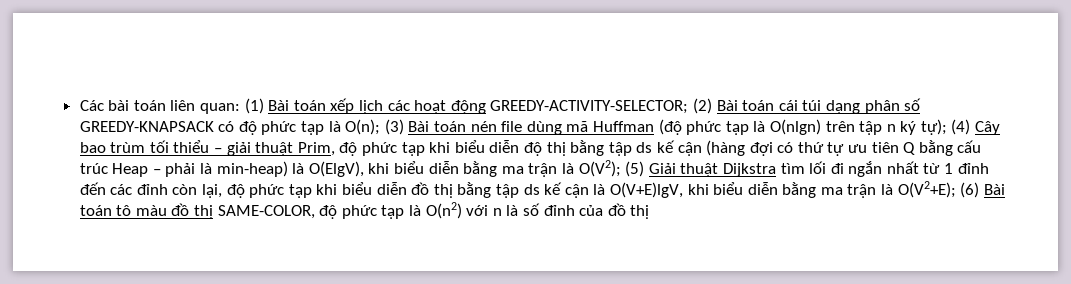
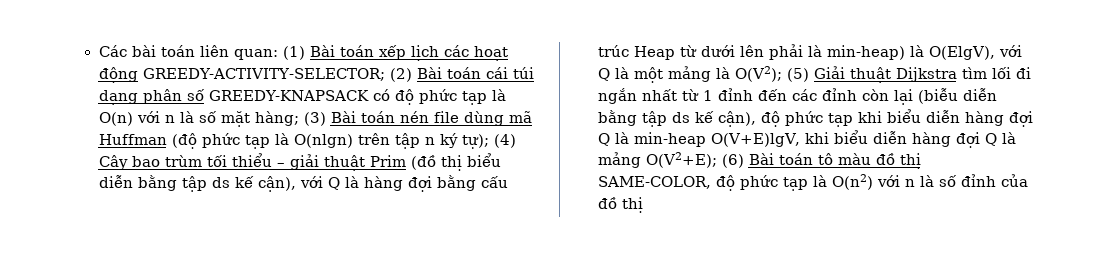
- (2) Bài toán cái túi dạng phân số GREEDY-KNAPSACK có độ phức tạp là O(n);
+ (2) Bài toán cái túi dạng phân số GREEDY-KNAPSACK có độ phức tạp là O(n) với n là số mặt hàng;
- (4) Cây bao trùm tối thiểu – giải thuật Prim, độ phức tạp khi biểu diễn độ thị bằng tập ds kế cận (hàng đợi có thứ tự ưu tiên Q bằng cấu trúc Heap – phải là min-heap) là O(ElgV), khi biểu diễn bằng ma trận là O(V2);
+ (4) Cây bao trùm tối thiểu – giải thuật Prim (đồ thị biểu diễn bằng tập ds kế cận), với Q là hàng đợi bằng cấu trúc Heap từ dưới lên phải là min-heap) là O(ElgV), với Q là một mảng là O(V2);
- (5) Giải thuật Dijkstra tìm lối đi ngắn nhất từ 1 đỉnh đến các đỉnh còn lại, độ phức tạp khi biểu diễn đồ thị bằng tập ds kế cận là O(V+E)lgV, khi biểu diễn bằng ma trận là O(V2+E);
+ (5) Giải thuật Dijkstra tìm lối đi ngắn nhất từ 1 đỉnh đến các đỉnh còn lại (biễu diễn bằng tập ds kế cận), độ phức tạp khi biểu diễn hàng đợi Q là min-heap O(V+E)lgV, khi biểu diễn hàng đợi Q là mảng O(V2+E);

